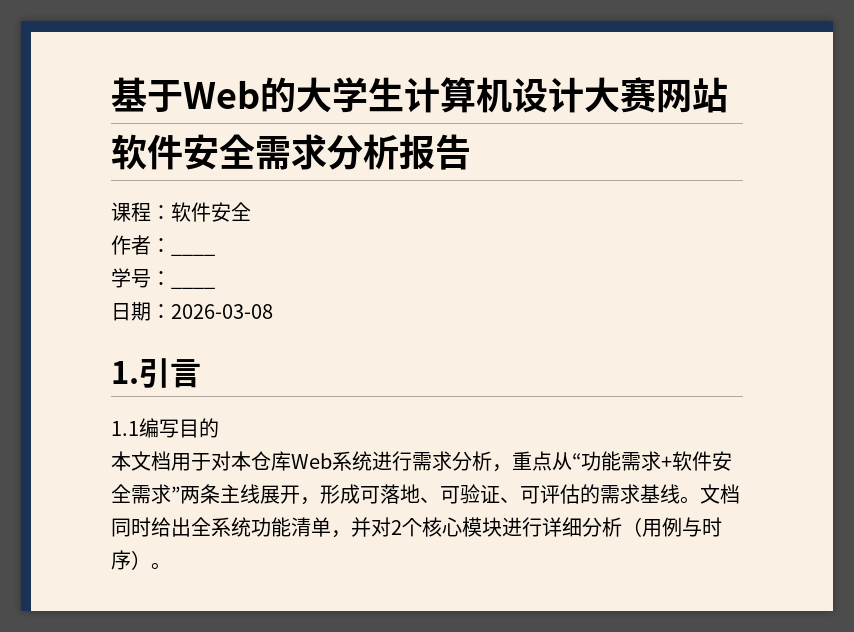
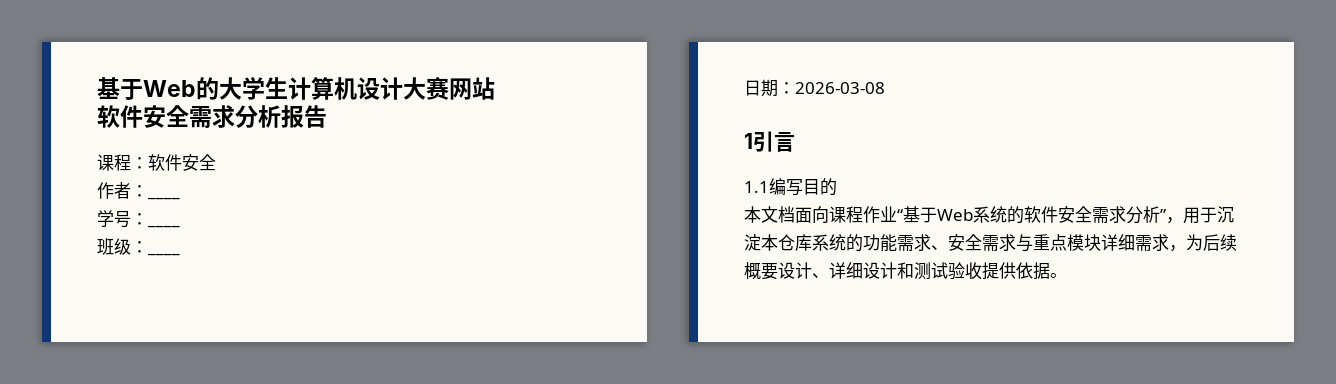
+ 班级：____
- 1.引言
+ 1引言
- 本文档用于对本仓库Web系统进行需求分析，重点从“功能需求+软件安全需求”两条主线展开，形成可落地、可验证、可评估的需求基线。文档同时给出全系统功能清单，并对2个核心模块进行详细分析（用例与时序）。
+ 本文档面向课程作业“基于Web系统的软件安全需求分析”，用于沉淀本仓库系统的功能需求、安全需求与重点模块详细需求，为后续概要设计、详细设计和测试验收提供依据。

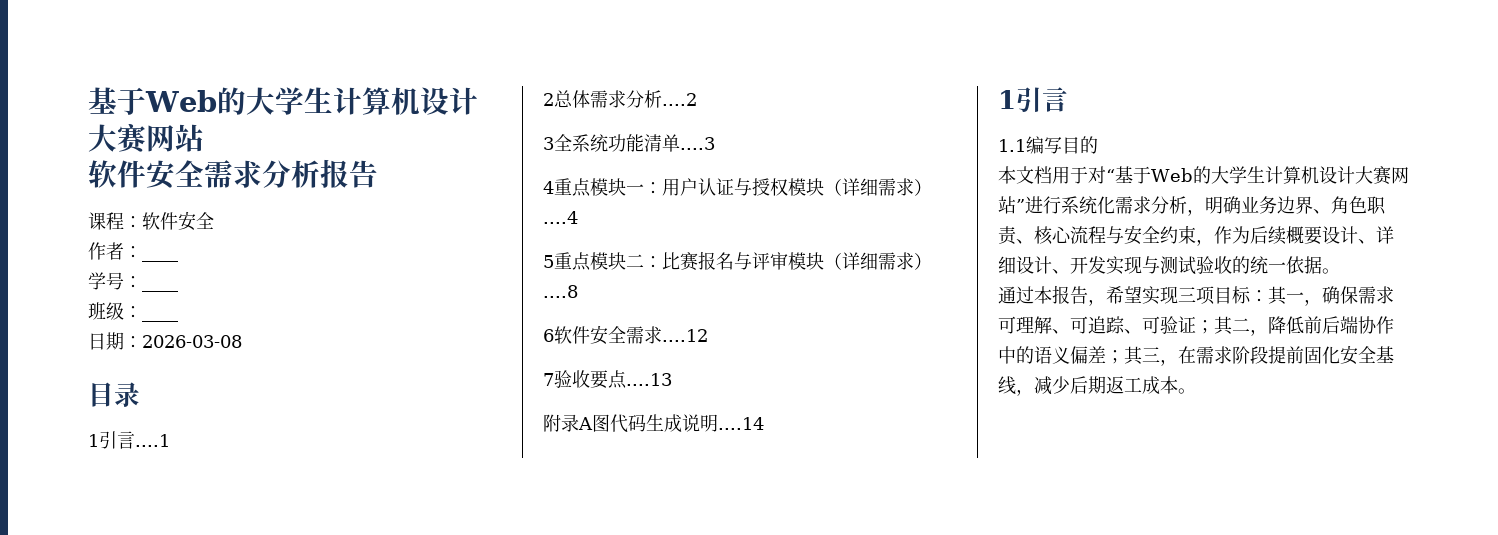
+ 目录
+ 1引言....1
+ 2总体需求分析....2
+ 3全系统功能清单....3
+ 4重点模块一：用户认证与授权模块（详细需求）....4
+ 5重点模块二：比赛报名与评审模块（详细需求）....8
+ 6软件安全需求....12
+ 7验收要点....13
+ 附录A图代码生成说明....14
- 本文档面向课程作业“基于Web系统的软件安全需求分析”，用于沉淀本仓库系统的功能需求、安全需求与重点模块详细需求，为后续概要设计、详细设计和测试验收提供依据。
+ 本文档用于对“基于Web的大学生计算机设计大赛网站”进行系统化需求分析，明确业务边界、角色职责、核心流程与安全约束，作为后续概要设计、详细设计、开发实现与测试验收的统一依据。
+ 通过本报告，希望实现三项目标：其一，确保需求可理解、可追踪、可验证；其二，降低前后端协作中的语义偏差；其三，在需求阶段提前固化安全基线，减少后期返工成本。

